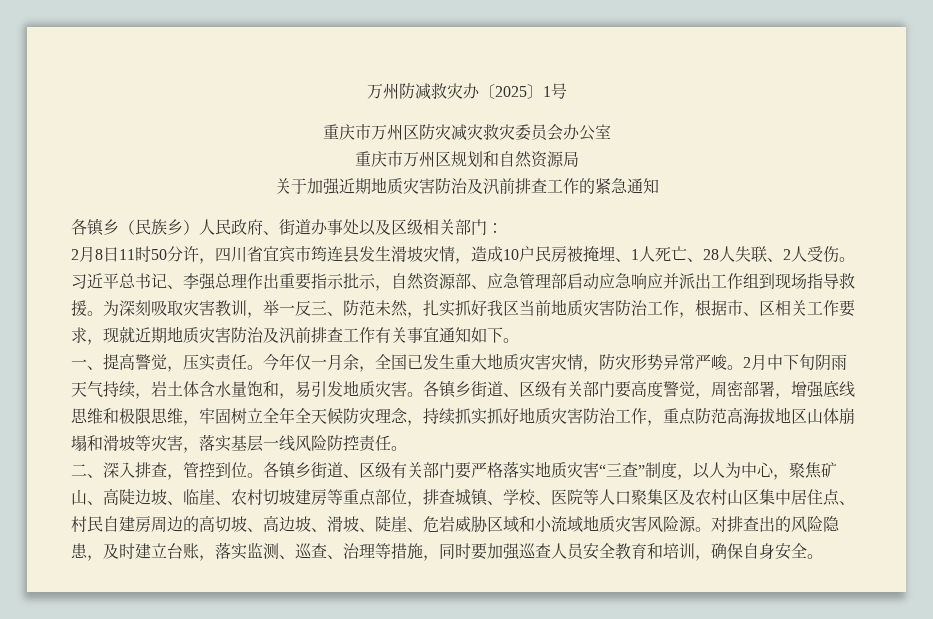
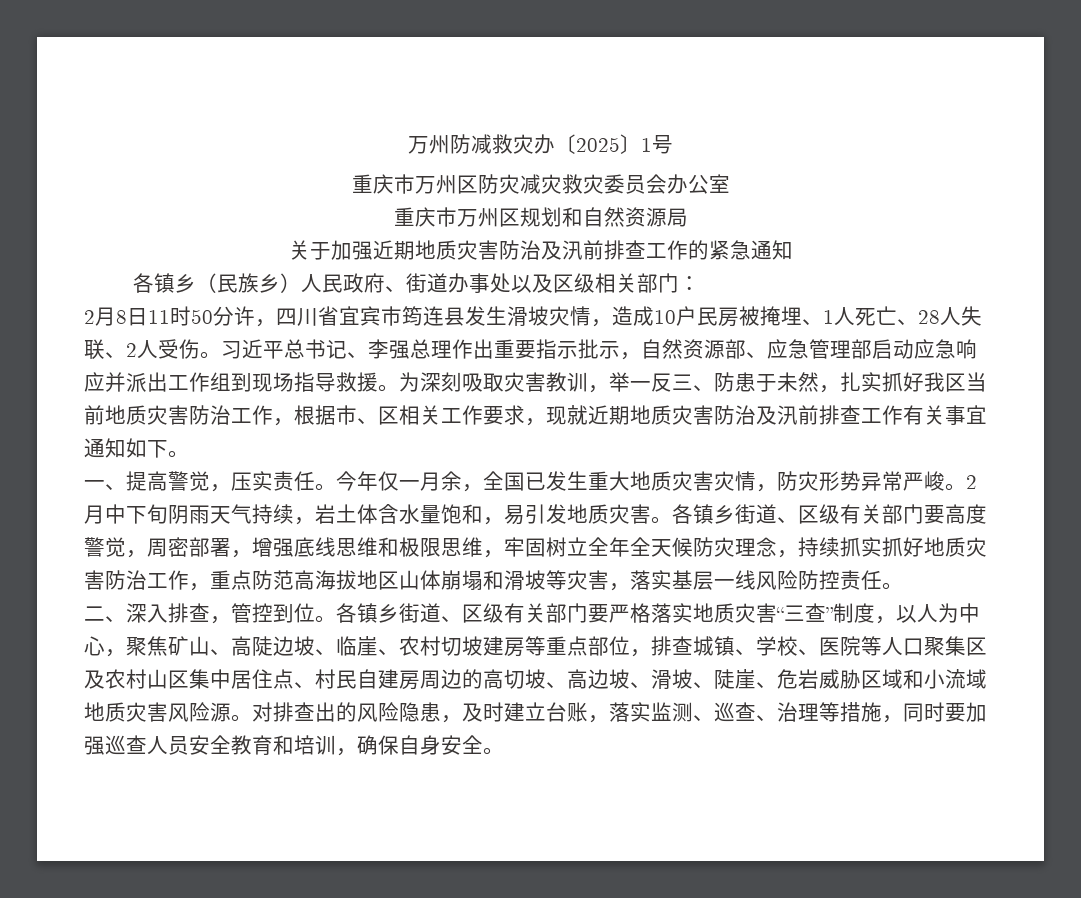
- 为深刻吸取灾害教训，举一反三、防范未然，扎实抓好我区当前地质灾害防治工作，根据市、区相关工作要求，现就近期地质灾害防治及汛前排查工作有关事宜通知如下。
+ 为深刻吸取灾害教训，举一反三、防患于未然，扎实抓好我区当前地质灾害防治工作，根据市、区相关工作要求，现就近期地质灾害防治及汛前排查工作有关事宜通知如下。

